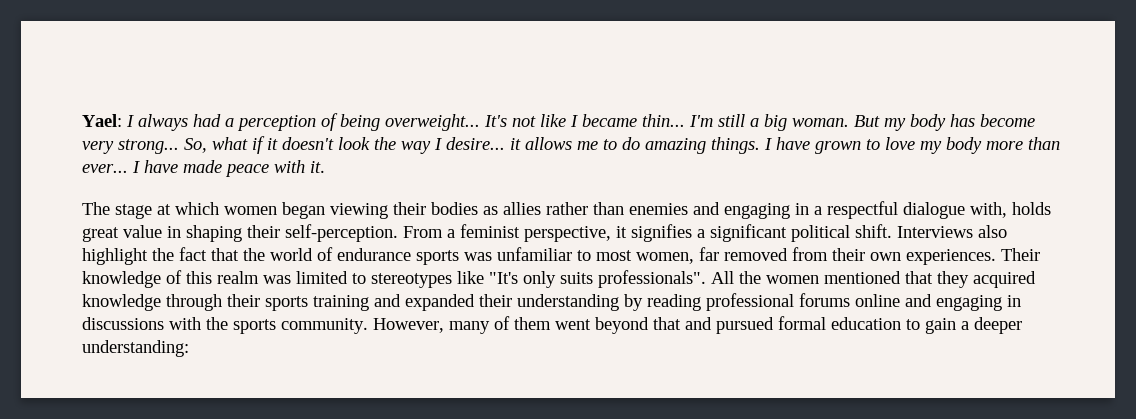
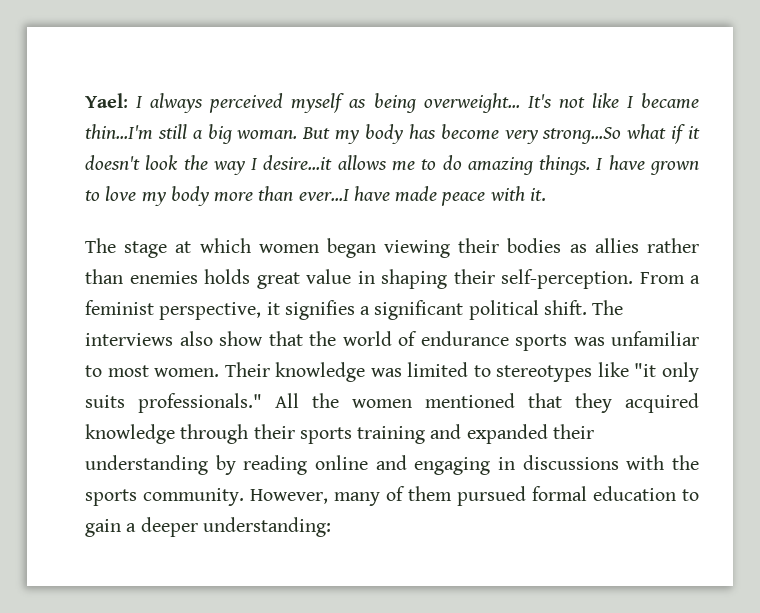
- Yael: I always had a perception of being overweight...
+ Yael: I always perceived myself as being overweight...
- It's not like I became thin... I'm still a big woman.
+ It's not like I became thin...I'm still a big woman.
- But my body has become very strong... So, what if it doesn't look the way I desire... it allows me to do amazing things.
+ But my body has become very strong...So what if it doesn't look the way I desire...it allows me to do amazing things.
- I have grown to love my body more than ever... I have made peace with it.
+ I have grown to love my body more than ever...I have made peace with it.
- The stage at which women began viewing their bodies as allies rather than enemies and engaging in a respectful dialogue with, holds great value in shaping their self-perception.
+ The stage at which women began viewing their bodies as allies rather than enemies holds great value in shaping their self-perception.
- Interviews also highlight the fact that the world of endurance sports was unfamiliar to most women, far removed from their own experiences. Their knowledge of this realm was limited to stereotypes like "It's only suits professionals".
+ The interviews also show that the world of endurance sports was unfamiliar to most women. Their knowledge was limited to stereotypes like "it only suits professionals."
- All the women mentioned that they acquired knowledge through their sports training and expanded their understanding by reading professional forums online and engaging in discussions with the sports community.
+ All the women mentioned that they acquired knowledge through their sports training and expanded their understanding by reading online and engaging in discussions with the sports community.
- However, many of them went beyond that and pursued formal education to gain a deeper understanding:
+ However, many of them pursued formal education to gain a deeper understanding:

